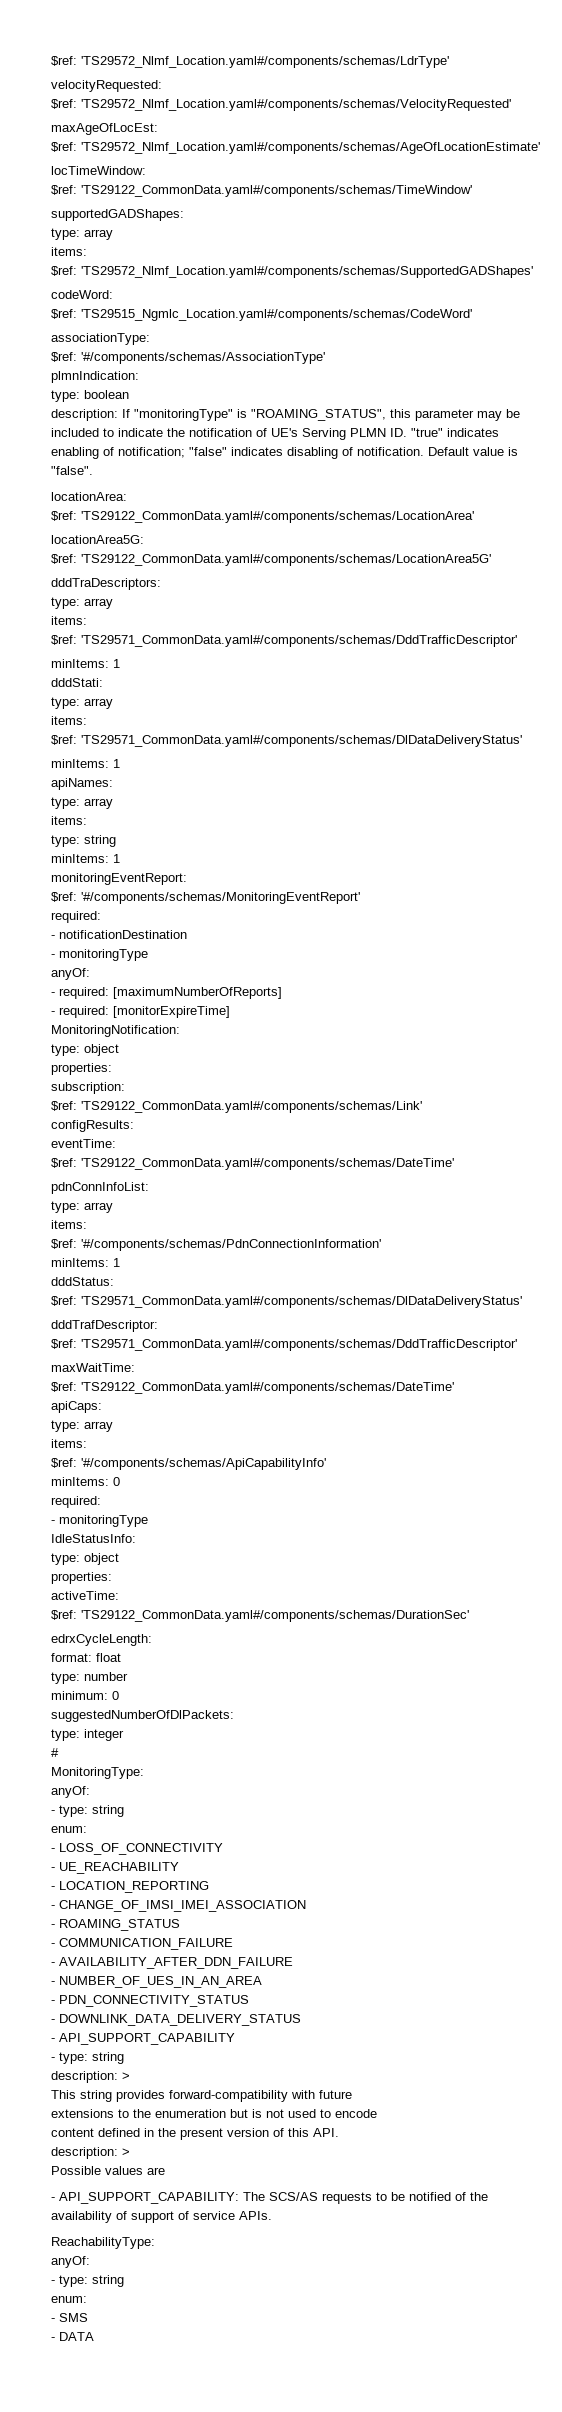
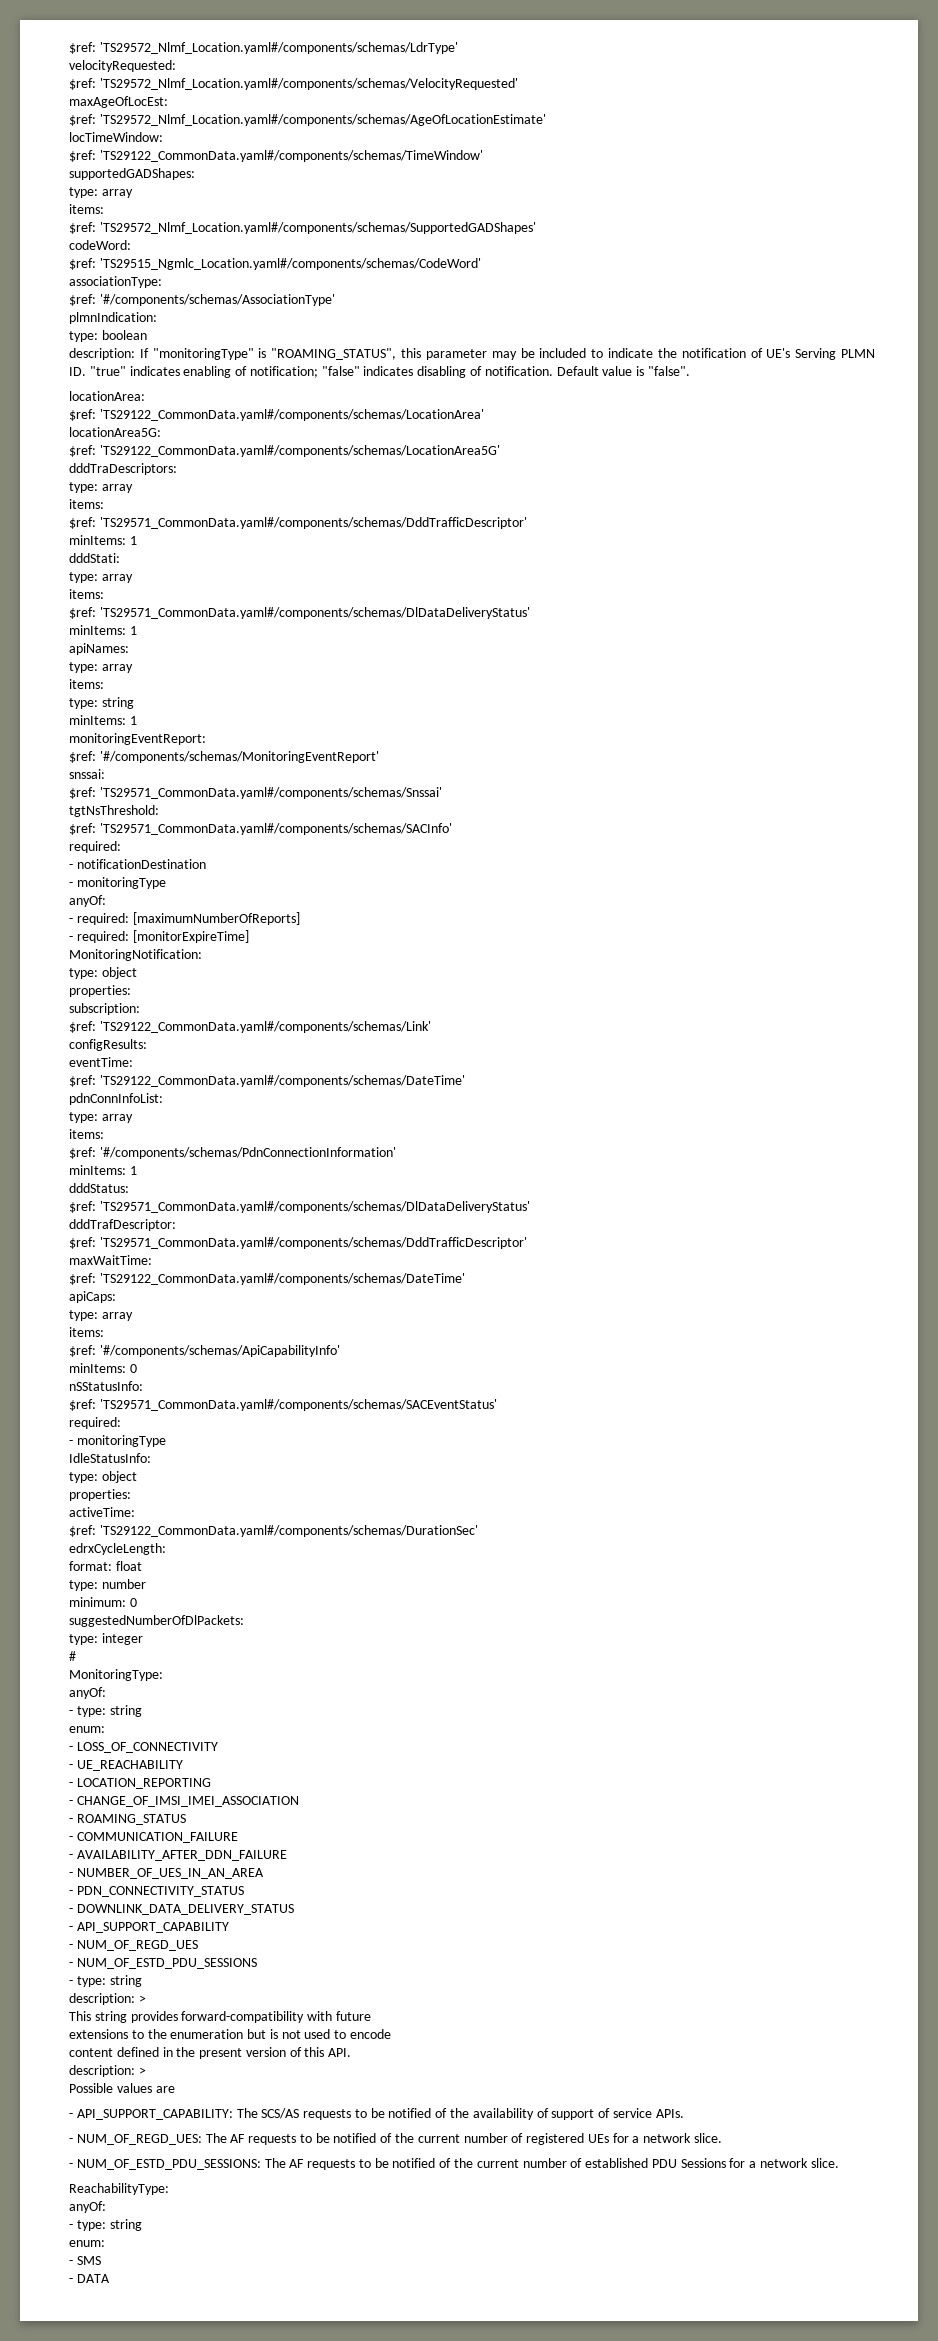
+ snssai:
+ $ref: 'TS29571_CommonData.yaml#/components/schemas/Snssai'
+ tgtNsThreshold:
+ $ref: 'TS29571_CommonData.yaml#/components/schemas/SACInfo'
+ nSStatusInfo:
+ $ref: 'TS29571_CommonData.yaml#/components/schemas/SACEventStatus'
+ - NUM_OF_REGD_UES
+ - NUM_OF_ESTD_PDU_SESSIONS
+ - NUM_OF_REGD_UES: The AF requests to be notified of the current number of registered UEs for a network slice.
+ - NUM_OF_ESTD_PDU_SESSIONS: The AF requests to be notified of the current number of established PDU Sessions for a network slice.

